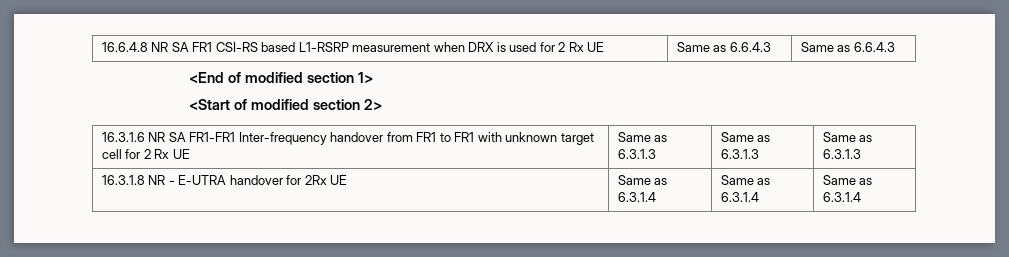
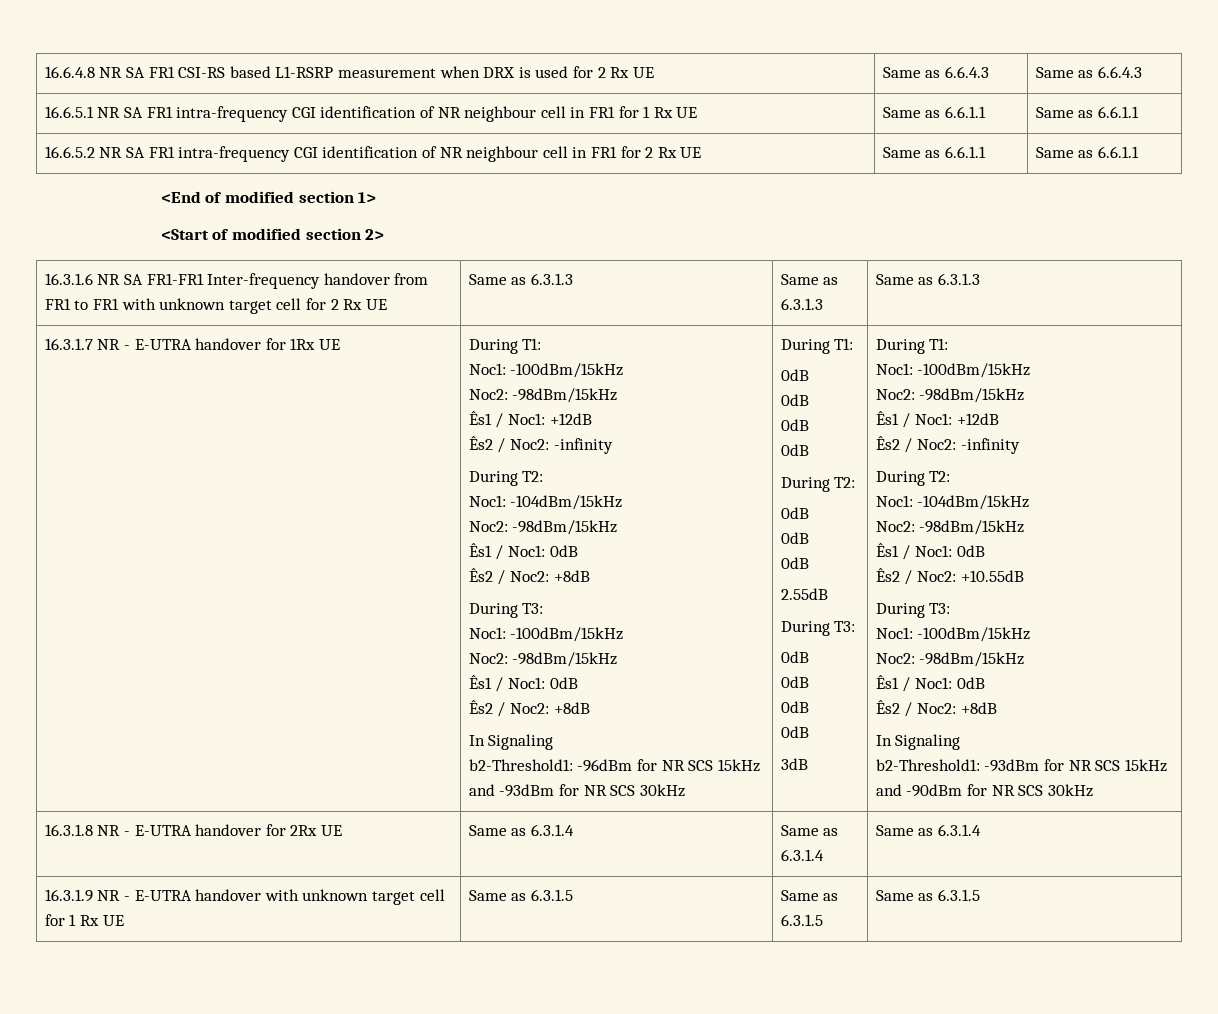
+ 16.6.5.1 NR SA FR1 intra-frequency CGI identification of NR neighbour cell in FR1 for 1 Rx UE | Same as 6.6.1.1 | Same as 6.6.1.1
+ 16.6.5.2 NR SA FR1 intra-frequency CGI identification of NR neighbour cell in FR1 for 2 Rx UE | Same as 6.6.1.1 | Same as 6.6.1.1
+ 16.3.1.7 NR - E-UTRA handover for 1Rx UE | During T1:
+ Noc1: -100dBm/15kHz
+ Noc2: -98dBm/15kHz
+ Ês1 / Noc1: +12dB
+ Ês2 / Noc2: -infinity
+ During T2:
+ Noc1: -104dBm/15kHz
+ Noc2: -98dBm/15kHz
+ Ês1 / Noc1: 0dB
+ Ês2 / Noc2: +8dB
+ During T3:
+ Noc1: -100dBm/15kHz
+ Noc2: -98dBm/15kHz
+ Ês1 / Noc1: 0dB
+ Ês2 / Noc2: +8dB
+ In Signaling
+ b2-Threshold1: -96dBm for NR SCS 15kHz and -93dBm for NR SCS 30kHz | During T1:
+ 0dB
+ 0dB
+ 0dB
+ 0dB
+ During T2:
+ 0dB
+ 0dB
+ 0dB
+ 2.55dB
+ During T3:
+ 0dB
+ 0dB
+ 0dB
+ 0dB
+ 3dB | During T1:
+ Noc1: -100dBm/15kHz
+ Noc2: -98dBm/15kHz
+ Ês1 / Noc1: +12dB
+ Ês2 / Noc2: -infinity
+ During T2:
+ Noc1: -104dBm/15kHz
+ Noc2: -98dBm/15kHz
+ Ês1 / Noc1: 0dB
+ Ês2 / Noc2: +10.55dB
+ During T3:
+ Noc1: -100dBm/15kHz
+ Noc2: -98dBm/15kHz
+ Ês1 / Noc1: 0dB
+ Ês2 / Noc2: +8dB
+ In Signaling
+ b2-Threshold1: -93dBm for NR SCS 15kHz and -90dBm for NR SCS 30kHz
+ 16.3.1.9 NR - E-UTRA handover with unknown target cell for 1 Rx UE | Same as 6.3.1.5 | Same as 6.3.1.5 | Same as 6.3.1.5

